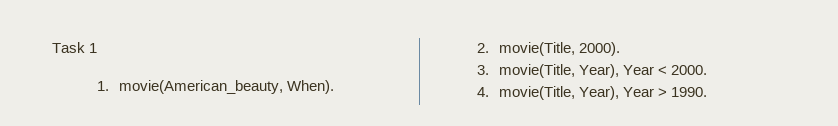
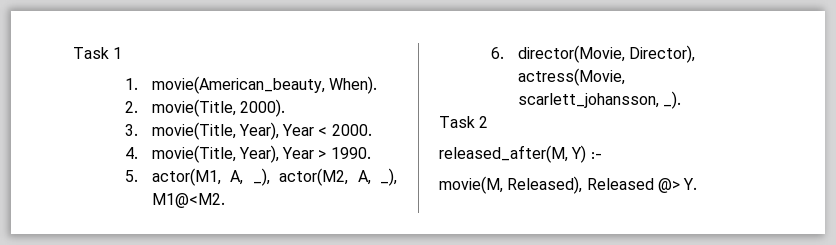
+ 5. actor(M1, A, _), actor(M2, A, _), M1@<M2.
+ 6. director(Movie, Director), actress(Movie, scarlett_johansson, _).
+ Task 2
+ released_after(M, Y) :-
+ movie(M, Released), Released @> Y.

